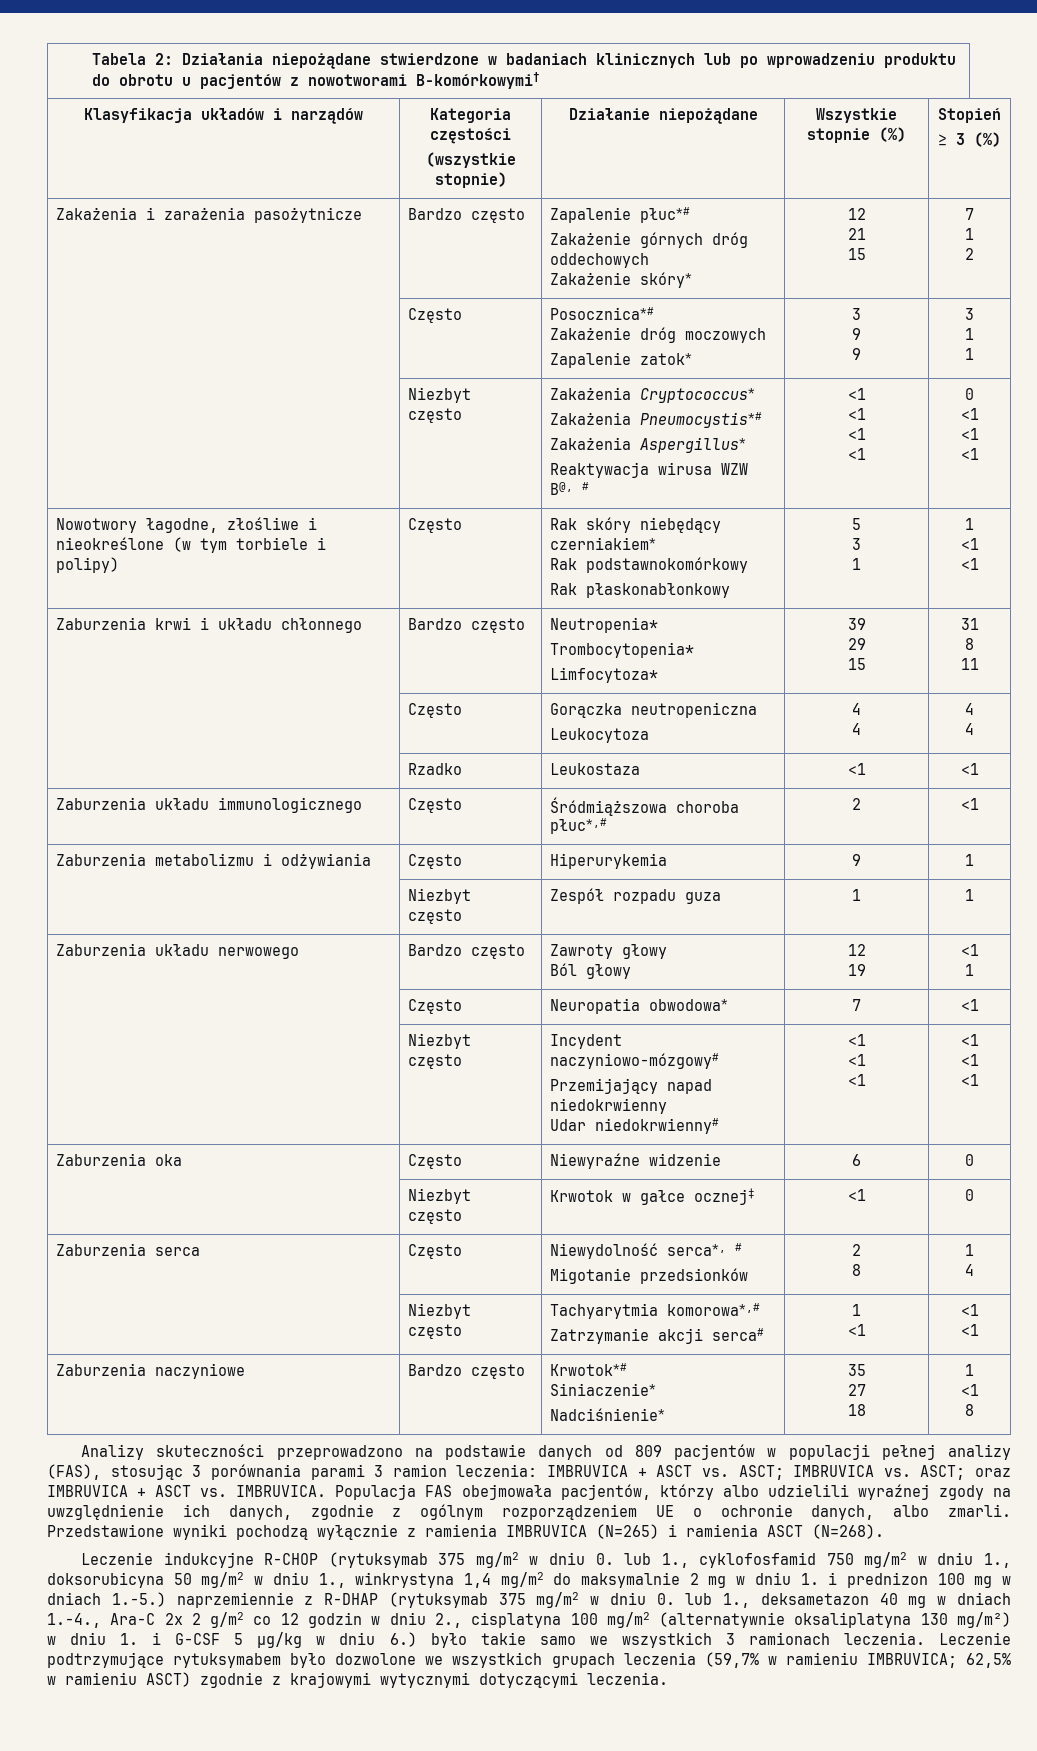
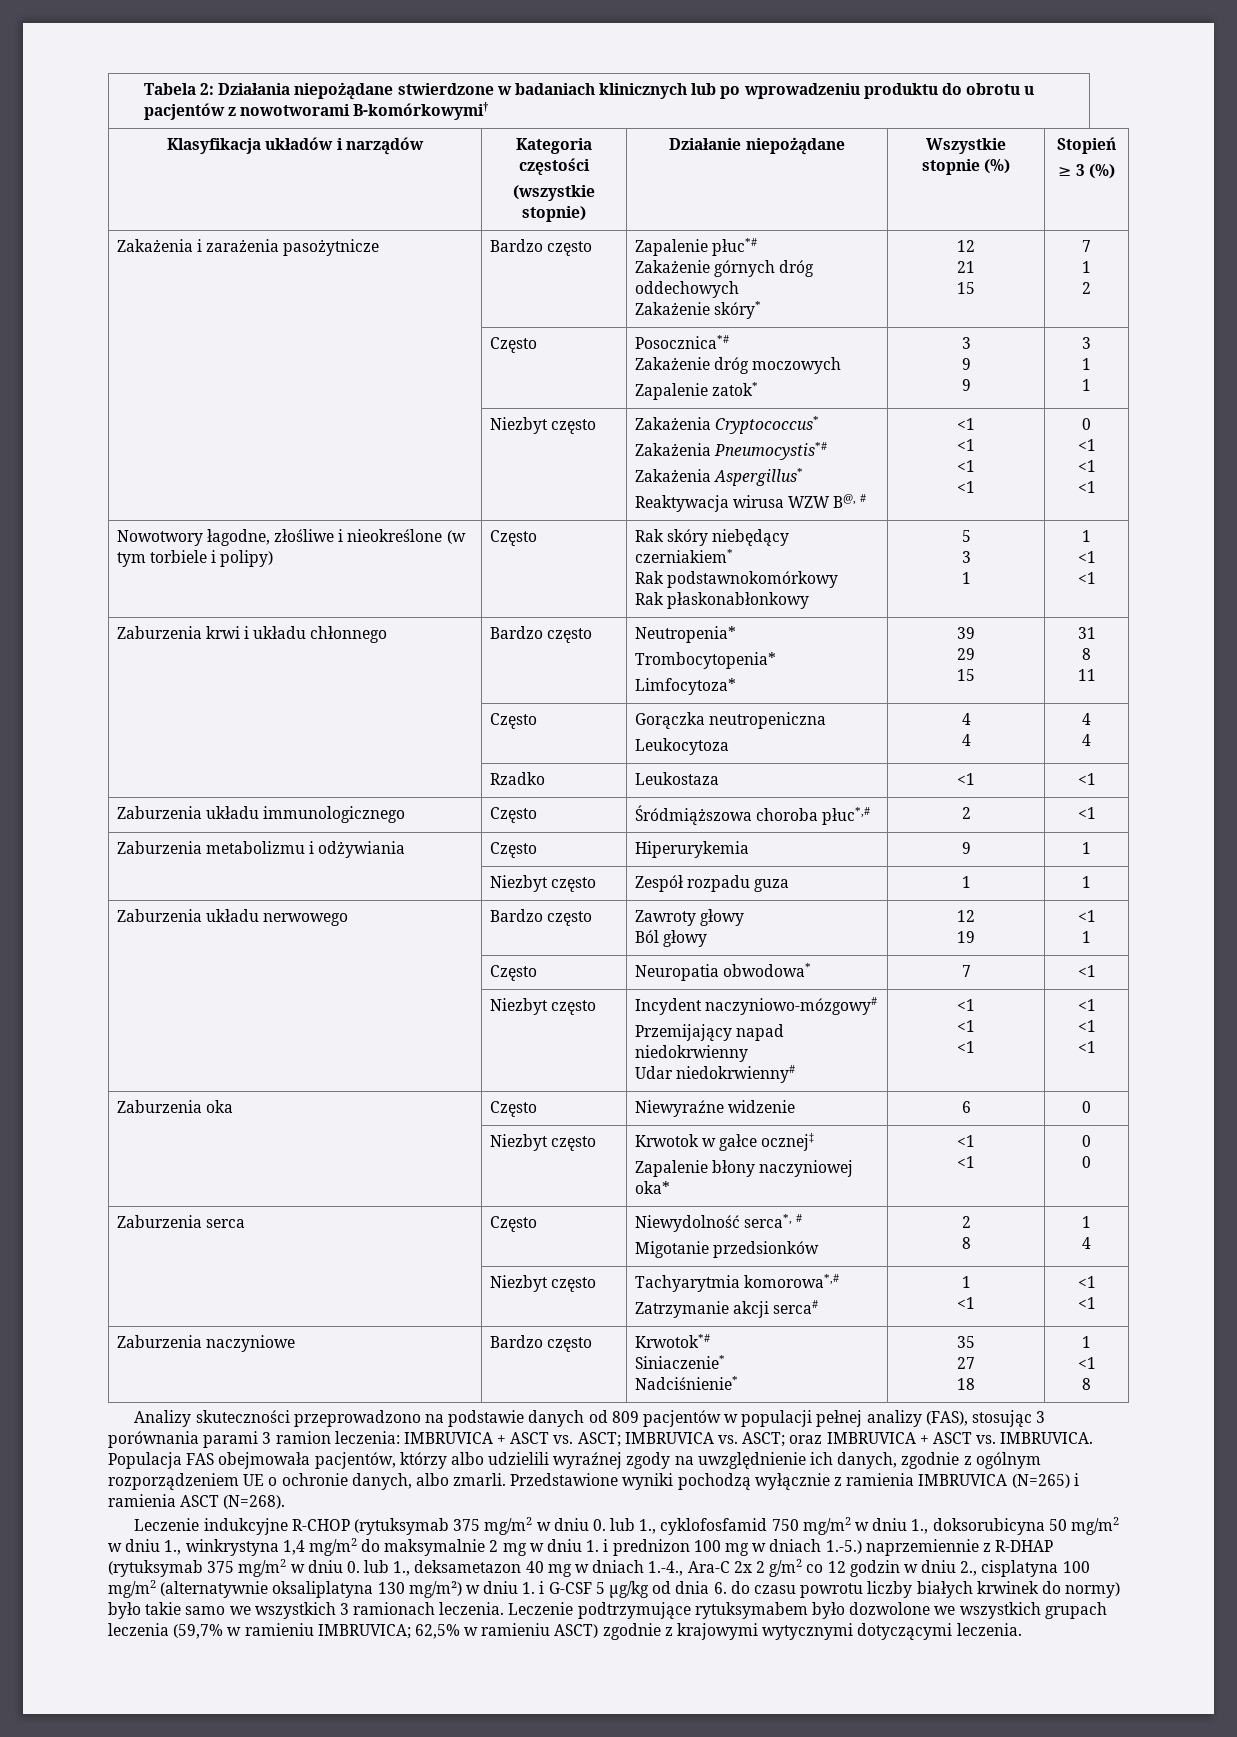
- | Niezbyt często | Krwotok w gałce ocznej‡ | <1 | 0
+ | Niezbyt często | Krwotok w gałce ocznej‡
+ Zapalenie błony naczyniowej oka* | <1
+ <1 | 0
+ 0
- Leczenie indukcyjne R-CHOP (rytuksymab 375 mg/m2 w dniu 0. lub 1., cyklofosfamid 750 mg/m2 w dniu 1., doksorubicyna 50 mg/m2 w dniu 1., winkrystyna 1,4 mg/m2 do maksymalnie 2 mg w dniu 1. i prednizon 100 mg w dniach 1.-5.) naprzemiennie z R-DHAP (rytuksymab 375 mg/m2 w dniu 0. lub 1., deksametazon 40 mg w dniach 1.-4., Ara-C 2x 2 g/m2 co 12 godzin w dniu 2., cisplatyna 100 mg/m2 (alternatywnie oksaliplatyna 130 mg/m²) w dniu 1. i G-CSF 5 µg/kg w dniu 6.) było takie samo we wszystkich 3 ramionach leczenia.
+ Leczenie indukcyjne R-CHOP (rytuksymab 375 mg/m2 w dniu 0. lub 1., cyklofosfamid 750 mg/m2 w dniu 1., doksorubicyna 50 mg/m2 w dniu 1., winkrystyna 1,4 mg/m2 do maksymalnie 2 mg w dniu 1. i prednizon 100 mg w dniach 1.-5.) naprzemiennie z R-DHAP (rytuksymab 375 mg/m2 w dniu 0. lub 1., deksametazon 40 mg w dniach 1.-4., Ara-C 2x 2 g/m2 co 12 godzin w dniu 2., cisplatyna 100 mg/m2 (alternatywnie oksaliplatyna 130 mg/m²) w dniu 1. i G-CSF 5 µg/kg od dnia 6. do czasu powrotu liczby białych krwinek do normy) było takie samo we wszystkich 3 ramionach leczenia.

